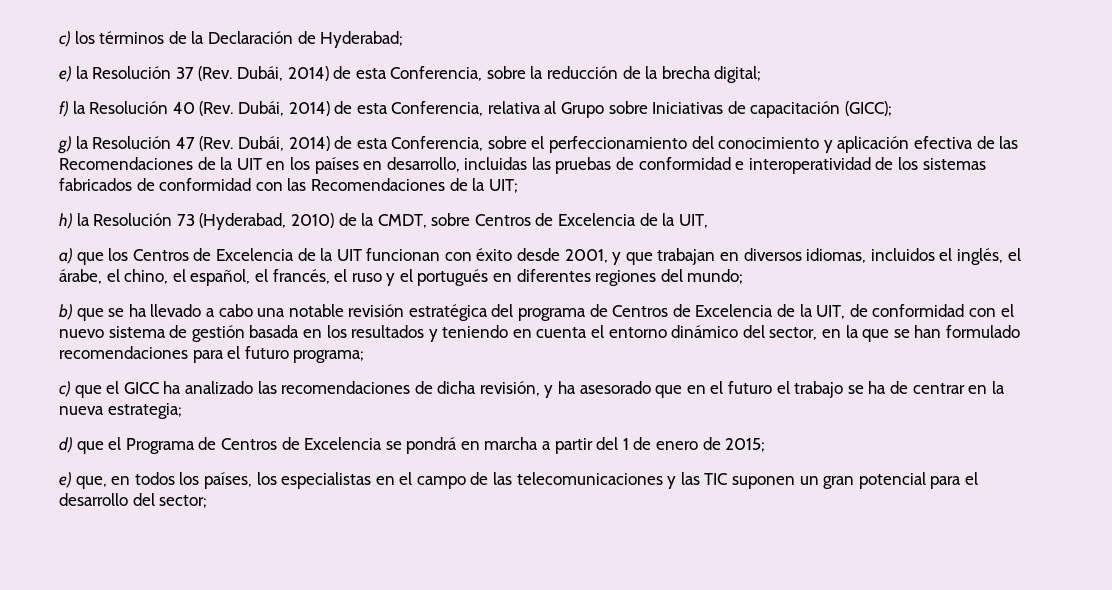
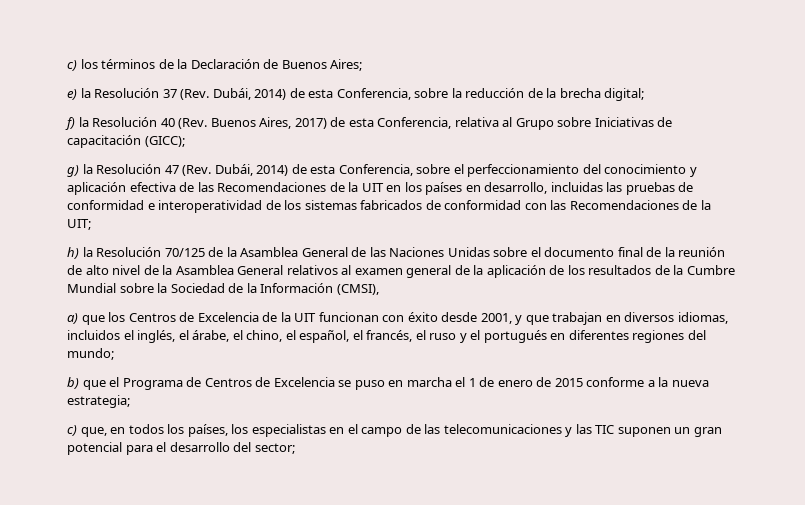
- c) los términos de la Declaración de Hyderabad;
+ c) los términos de la Declaración de Buenos Aires;
- f) la Resolución 40 (Rev. Dubái, 2014) de esta Conferencia, relativa al Grupo sobre Iniciativas de capacitación (GICC);
+ f) la Resolución 40 (Rev. Buenos Aires, 2017) de esta Conferencia, relativa al Grupo sobre Iniciativas de capacitación (GICC);
- h) la Resolución 73 (Hyderabad, 2010) de la CMDT, sobre Centros de Excelencia de la UIT,
+ h) la Resolución 70/125 de la Asamblea General de las Naciones Unidas sobre el documento final de la reunión de alto nivel de la Asamblea General relativos al examen general de la aplicación de los resultados de la Cumbre Mundial sobre la Sociedad de la Información (CMSI),
- b) que se ha llevado a cabo una notable revisión estratégica del programa de Centros de Excelencia de la UIT, de conformidad con el nuevo sistema de gestión basada en los resultados y teniendo en cuenta el entorno dinámico del sector, en la que se han formulado recomendaciones para el futuro programa;
- c) que el GICC ha analizado las recomendaciones de dicha revisión, y ha asesorado que en el futuro el trabajo se ha de centrar en la nueva estrategia;
- d) que el Programa de Centros de Excelencia se pondrá en marcha a partir del 1 de enero de 2015;
- e) que, en todos los países, los especialistas en el campo de las telecomunicaciones y las TIC suponen un gran potencial para el desarrollo del sector;
+ b) que el Programa de Centros de Excelencia se puso en marcha el 1 de enero de 2015 conforme a la nueva estrategia;
+ c) que, en todos los países, los especialistas en el campo de las telecomunicaciones y las TIC suponen un gran potencial para el desarrollo del sector;

